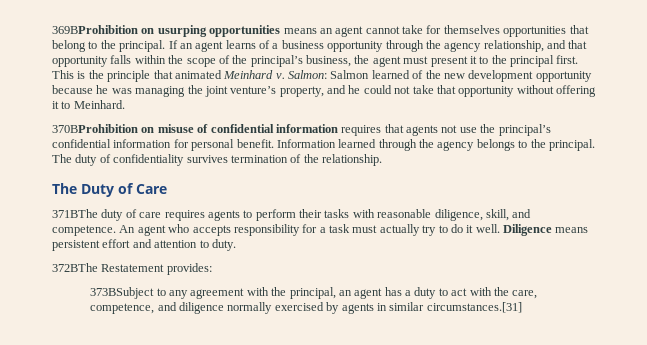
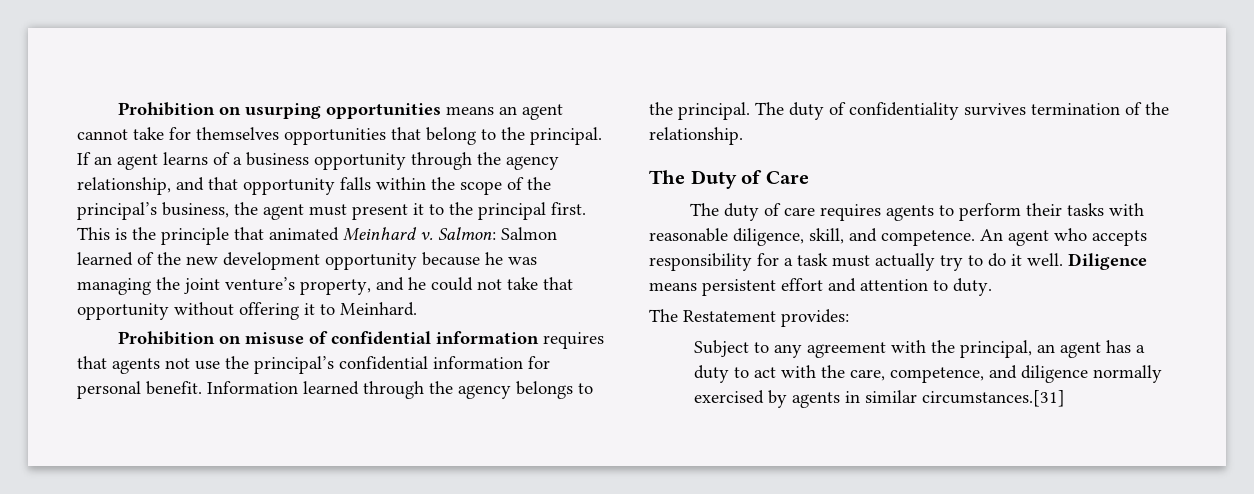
- 369BProhibition on usurping opportunities means an agent cannot take for themselves opportunities that belong to the principal.
+ Prohibition on usurping opportunities means an agent cannot take for themselves opportunities that belong to the principal.
- 370BProhibition on misuse of confidential information requires that agents not use the principal’s confidential information for personal benefit.
+ Prohibition on misuse of confidential information requires that agents not use the principal’s confidential information for personal benefit.
- 371BThe duty of care requires agents to perform their tasks with reasonable diligence, skill, and competence.
+ The duty of care requires agents to perform their tasks with reasonable diligence, skill, and competence.
- 372BThe Restatement provides:
+ The Restatement provides:
- 373BSubject to any agreement with the principal, an agent has a duty to act with the care, competence, and diligence normally exercised by agents in similar circumstances.[31]
+ Subject to any agreement with the principal, an agent has a duty to act with the care, competence, and diligence normally exercised by agents in similar circumstances.[31]

